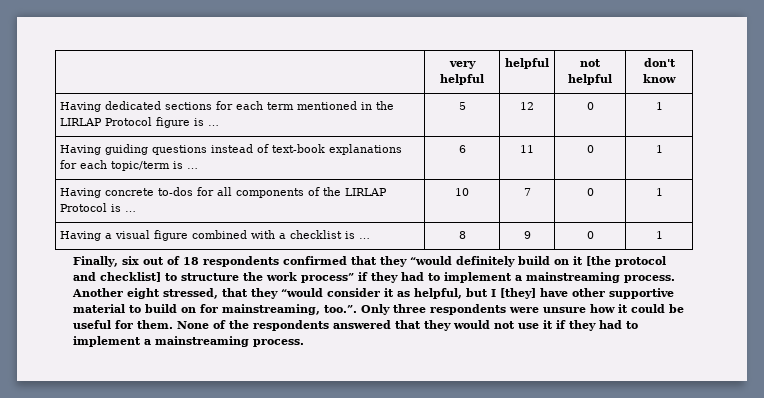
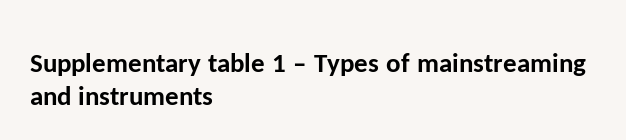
- | very helpful | helpful | not helpful | don't know
- Having dedicated sections for each term mentioned in the LIRLAP Protocol figure is … | 5 | 12 | 0 | 1
- Having guiding questions instead of text-book explanations for each topic/term is … | 6 | 11 | 0 | 1
- Having concrete to-dos for all components of the LIRLAP Protocol is … | 10 | 7 | 0 | 1
- Having a visual figure combined with a checklist is … | 8 | 9 | 0 | 1
- Finally, six out of 18 respondents confirmed that they “would definitely build on it [the protocol and checklist] to structure the work process” if they had to implement a mainstreaming process. Another eight stressed, that they “would consider it as helpful, but I [they] have other supportive material to build on for mainstreaming, too.”. Only three respondents were unsure how it could be useful for them. None of the respondents answered that they would not use it if they had to implement a mainstreaming process.
+ Supplementary table 1 – Types of mainstreaming and instruments

